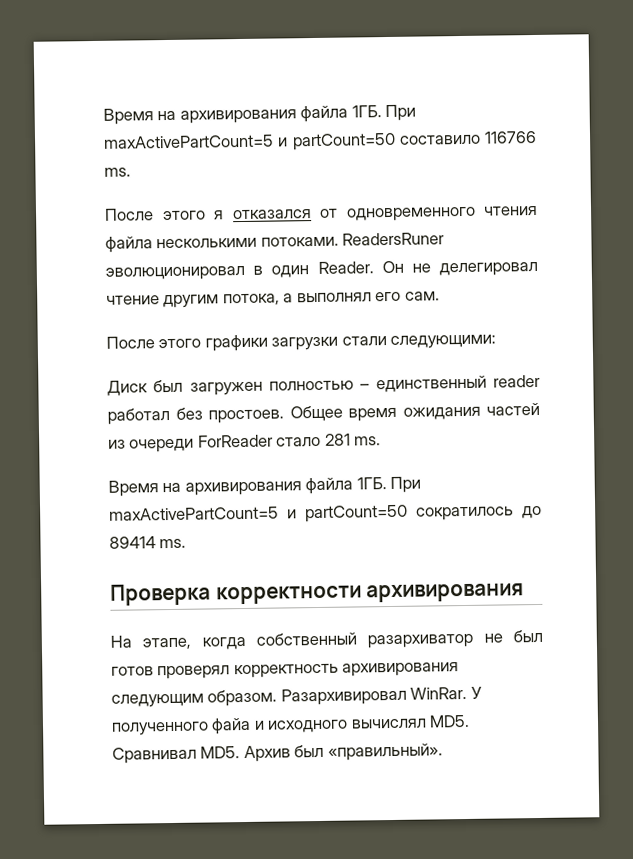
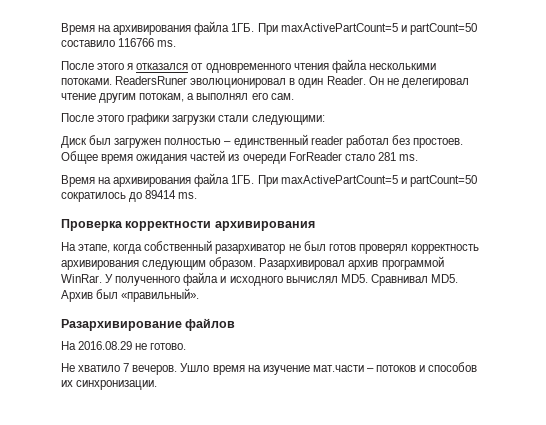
- Он не делегировал чтение другим потока, а выполнял его сам.
+ Он не делегировал чтение другим потокам, а выполнял его сам.
- Разархивировал WinRar.
+ Разархивировал архив программой WinRar.
- У полученного файа и исходного вычислял MD5. Сравнивал MD5. Архив был «правильный».
+ У полученного файла и исходного вычислял MD5. Сравнивал MD5. Архив был «правильный».
+ Разархивирование файлов
+ На 2016.08.29 не готово.
+ Не хватило 7 вечеров. Ушло время на изучение мат.части – потоков и способов их синхронизации.

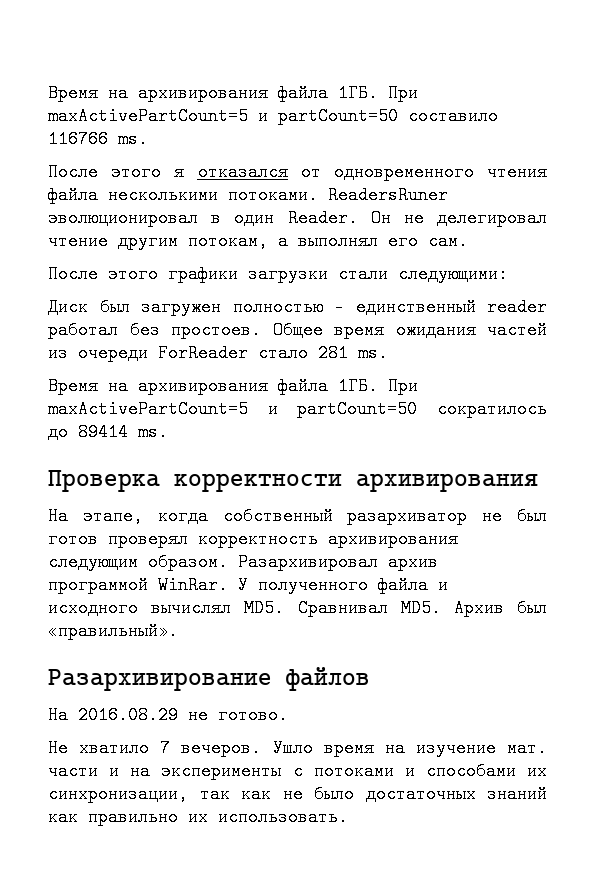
- Ушло время на изучение мат.части – потоков и способов их синхронизации.
+ Ушло время на изучение мат. части и на эксперименты с потоками и способами их синхронизации, так как не было достаточных знаний как правильно их использовать.

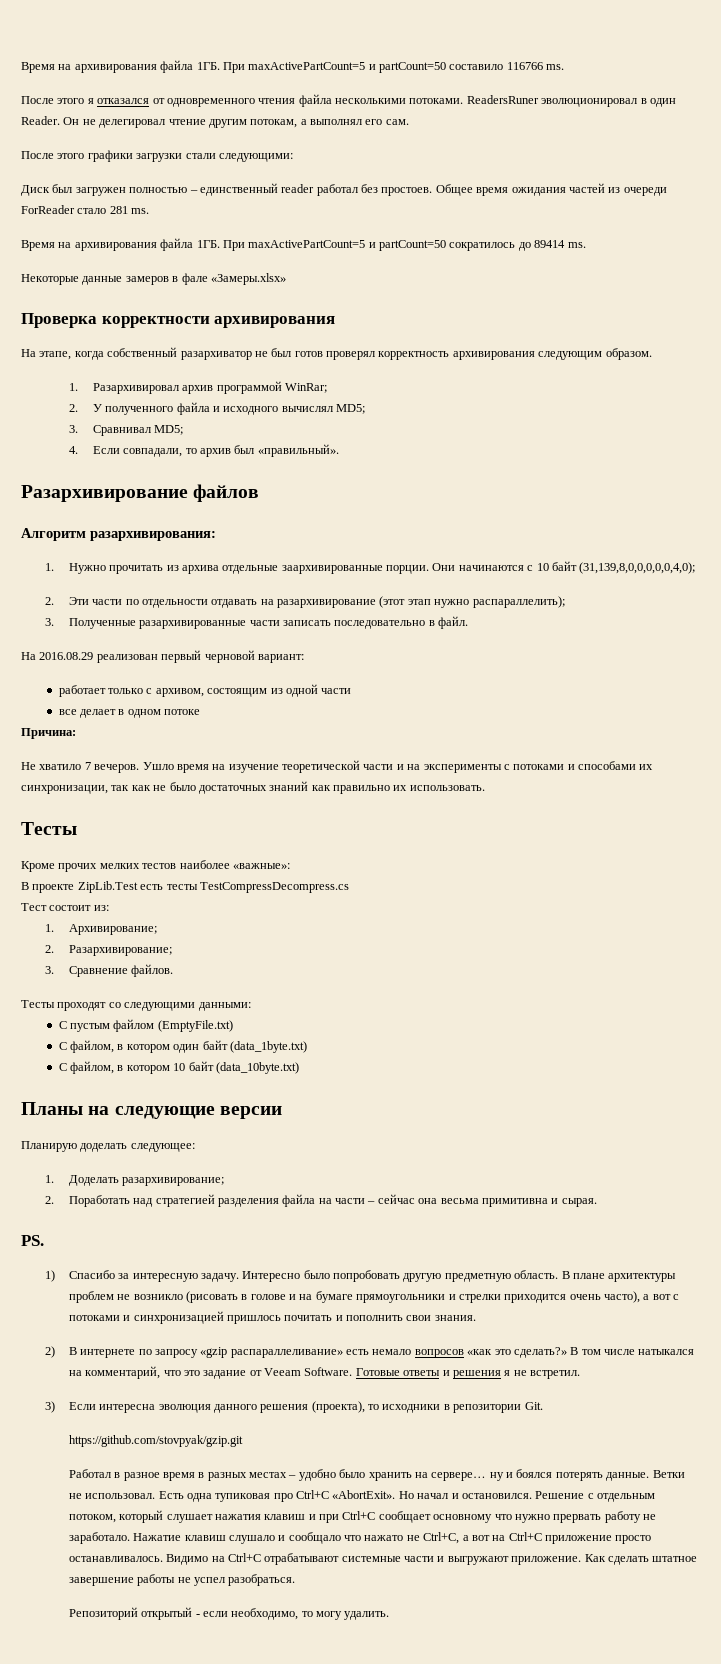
+ Некоторые данные замеров в фале «Замеры.xlsx»
- На этапе, когда собственный разархиватор не был готов проверял корректность архивирования следующим образом. Разархивировал архив программой WinRar. У полученного файла и исходного вычислял MD5. Сравнивал MD5. Архив был «правильный».
+ На этапе, когда собственный разархиватор не был готов проверял корректность архивирования следующим образом.
+ 1. Разархивировал архив программой WinRar;
+ 2. У полученного файла и исходного вычислял MD5;
+ 3. Сравнивал MD5;
+ 4. Если совпадали, то архив был «правильный».
  Разархивирование файлов
- На 2016.08.29 не готово.
+ Алгоритм разархивирования:
+ 1. Нужно прочитать из архива отдельные заархивированные порции. Они начинаются с 10 байт (31,139,8,0,0,0,0,0,4,0);
+ 2. Эти части по отдельности отдавать на разархивирование (этот этап нужно распараллелить);
+ 3. Полученные разархивированные части записать последовательно в файл.
+ На 2016.08.29 реализован первый черновой вариант:
+ работает только с архивом, состоящим из одной части
+ все делает в одном потоке
+ Причина:
- Ушло время на изучение мат. части и на эксперименты с потоками и способами их синхронизации, так как не было достаточных знаний как правильно их использовать.
+ Ушло время на изучение теоретической части и на эксперименты с потоками и способами их синхронизации, так как не было достаточных знаний как правильно их использовать.
+ Тесты
+ Кроме прочих мелких тестов наиболее «важные»:
+ В проекте ZipLib.Test есть тесты TestCompressDecompress.cs
+ Тест состоит из:
+ 1. Архивирование;
+ 2. Разархивирование;
+ 3. Сравнение файлов.
+ Тесты проходят со следующими данными:
+ С пустым файлом (EmptyFile.txt)
+ С файлом, в котором один байт (data_1byte.txt)
+ С файлом, в котором 10 байт (data_10byte.txt)
+ Планы на следующие версии
+ Планирую доделать следующее:
+ 1. Доделать разархивирование;
+ 2. Поработать над стратегией разделения файла на части – сейчас она весьма примитивна и сырая.
+ PS.
+ 1) Спасибо за интересную задачу. Интересно было попробовать другую предметную область. В плане архитектуры проблем не возникло (рисовать в голове и на бумаге прямоугольники и стрелки приходится очень часто), а вот с потоками и синхронизацией пришлось почитать и пополнить свои знания.
+ 2) В интернете по запросу «gzip распараллеливание» есть немало вопросов «как это сделать?» В том числе натыкался на комментарий, что это задание от Veeam Software. Готовые ответы и решения я не встретил.
+ 3) Если интересна эволюция данного решения (проекта), то исходники в репозитории Git.
+ https://github.com/stovpyak/gzip.git
+ Работал в разное время в разных местах – удобно было хранить на сервере… ну и боялся потерять данные. Ветки не использовал. Есть одна тупиковая про Ctrl+C «AbortExit». Но начал и остановился. Решение с отдельным потоком, который слушает нажатия клавиш и при Ctrl+C сообщает основному что нужно прервать работу не заработало. Нажатие клавиш слушало и сообщало что нажато не Ctrl+C, а вот на Ctrl+C приложение просто останавливалось. Видимо на Ctrl+C отрабатывают системные части и выгружают приложение. Как сделать штатное завершение работы не успел разобраться.
+ Репозиторий открытый - если необходимо, то могу удалить.

